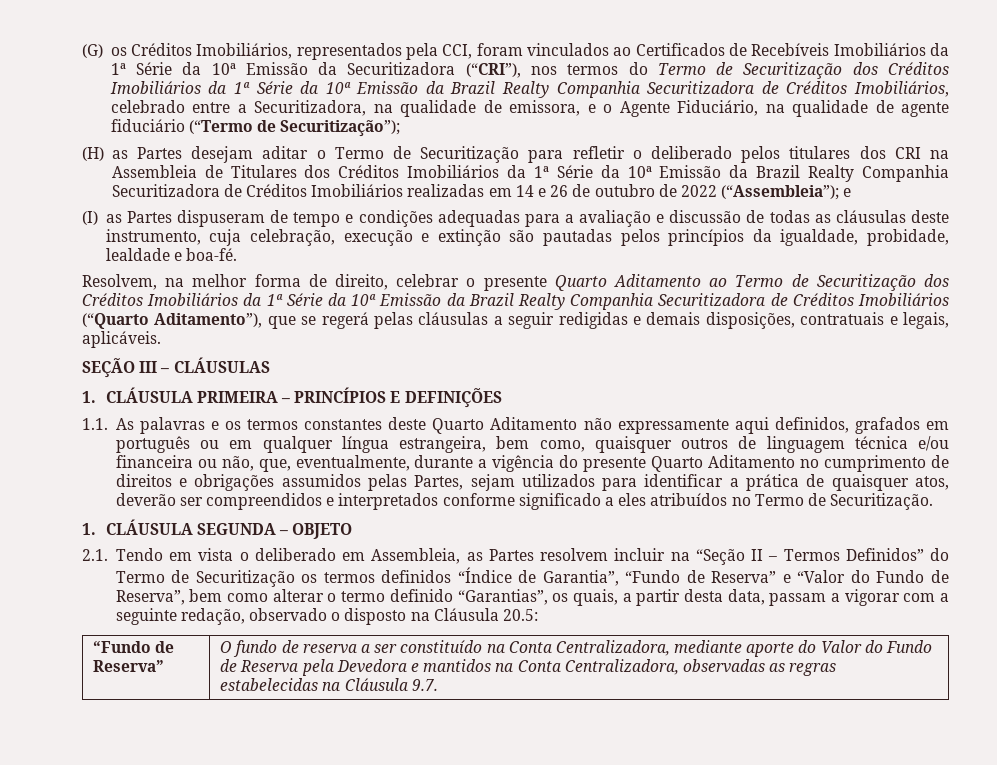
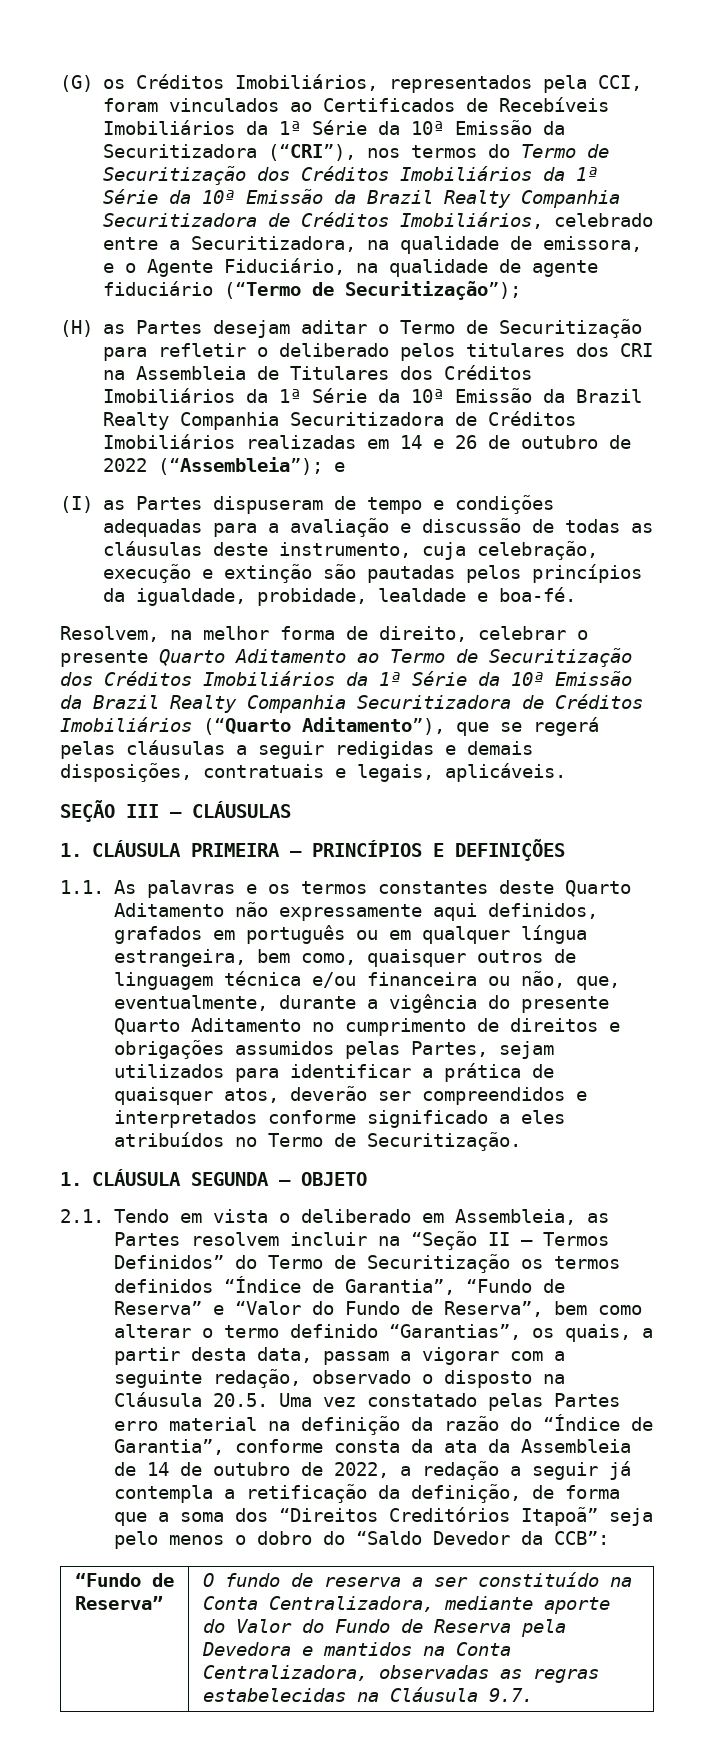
- 2.1. Tendo em vista o deliberado em Assembleia, as Partes resolvem incluir na “Seção II – Termos Definidos” do Termo de Securitização os termos definidos “Índice de Garantia”, “Fundo de Reserva” e “Valor do Fundo de Reserva”, bem como alterar o termo definido “Garantias”, os quais, a partir desta data, passam a vigorar com a seguinte redação, observado o disposto na Cláusula 20.5:
+ 2.1. Tendo em vista o deliberado em Assembleia, as Partes resolvem incluir na “Seção II – Termos Definidos” do Termo de Securitização os termos definidos “Índice de Garantia”, “Fundo de Reserva” e “Valor do Fundo de Reserva”, bem como alterar o termo definido “Garantias”, os quais, a partir desta data, passam a vigorar com a seguinte redação, observado o disposto na Cláusula 20.5. Uma vez constatado pelas Partes erro material na definição da razão do “Índice de Garantia”, conforme consta da ata da Assembleia de 14 de outubro de 2022, a redação a seguir já contempla a retificação da definição, de forma que a soma dos “Direitos Creditórios Itapoã” seja pelo menos o dobro do “Saldo Devedor da CCB”:

